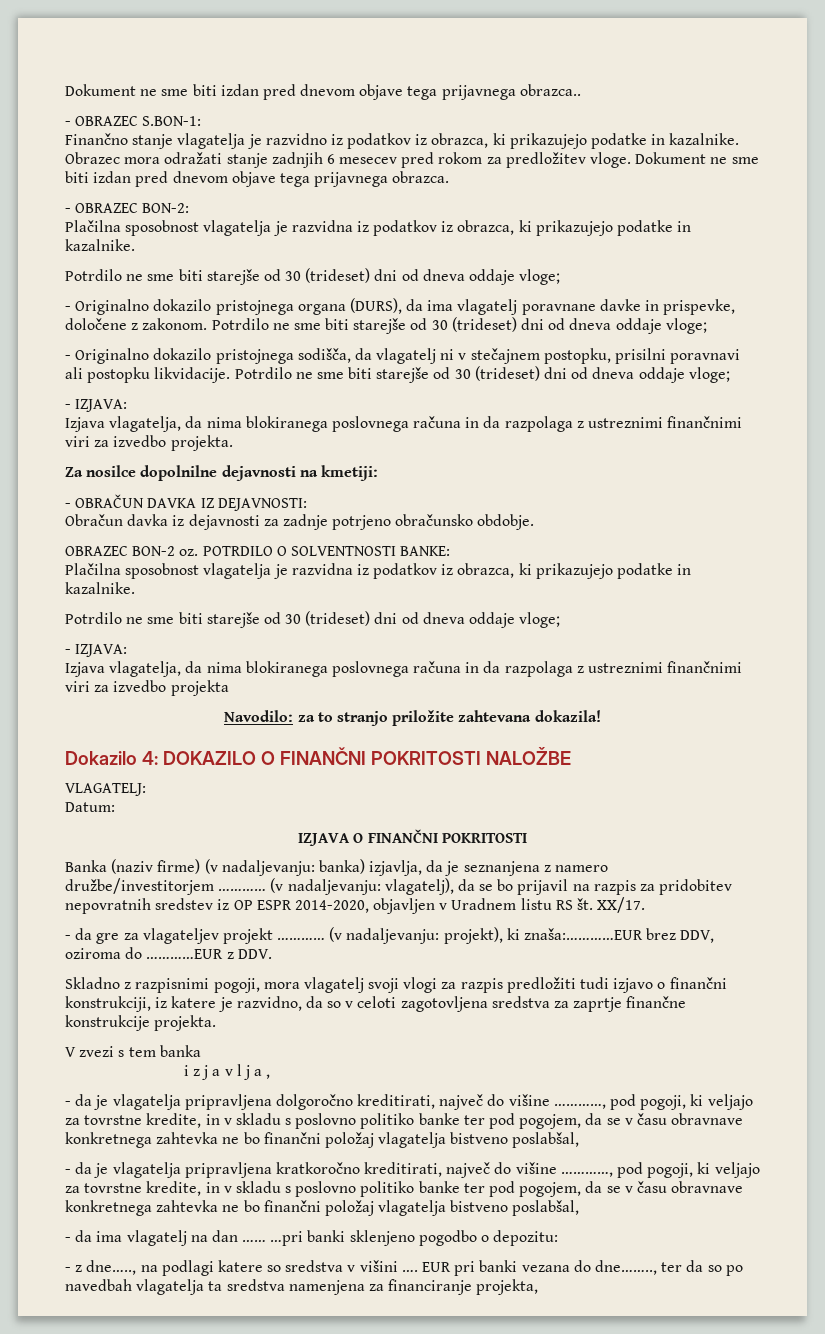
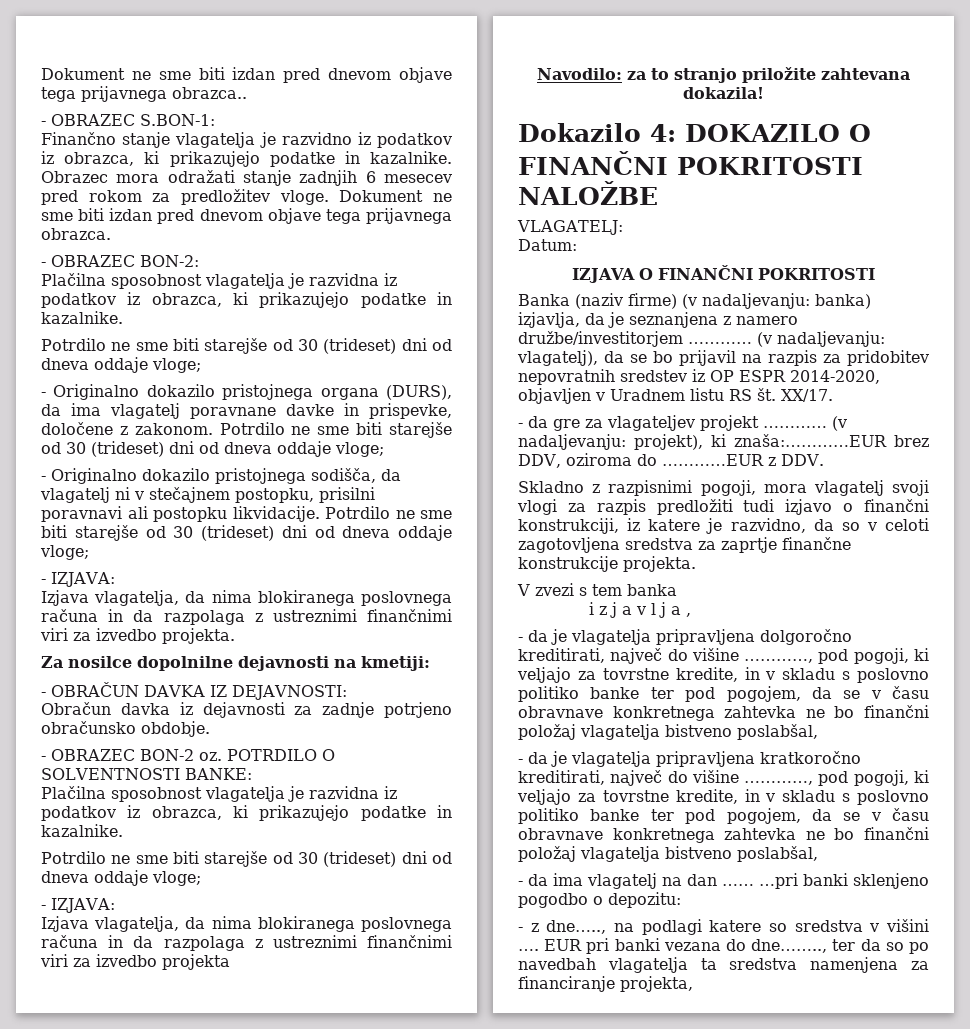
- OBRAZEC BON-2 oz.
+ - OBRAZEC BON-2 oz.

